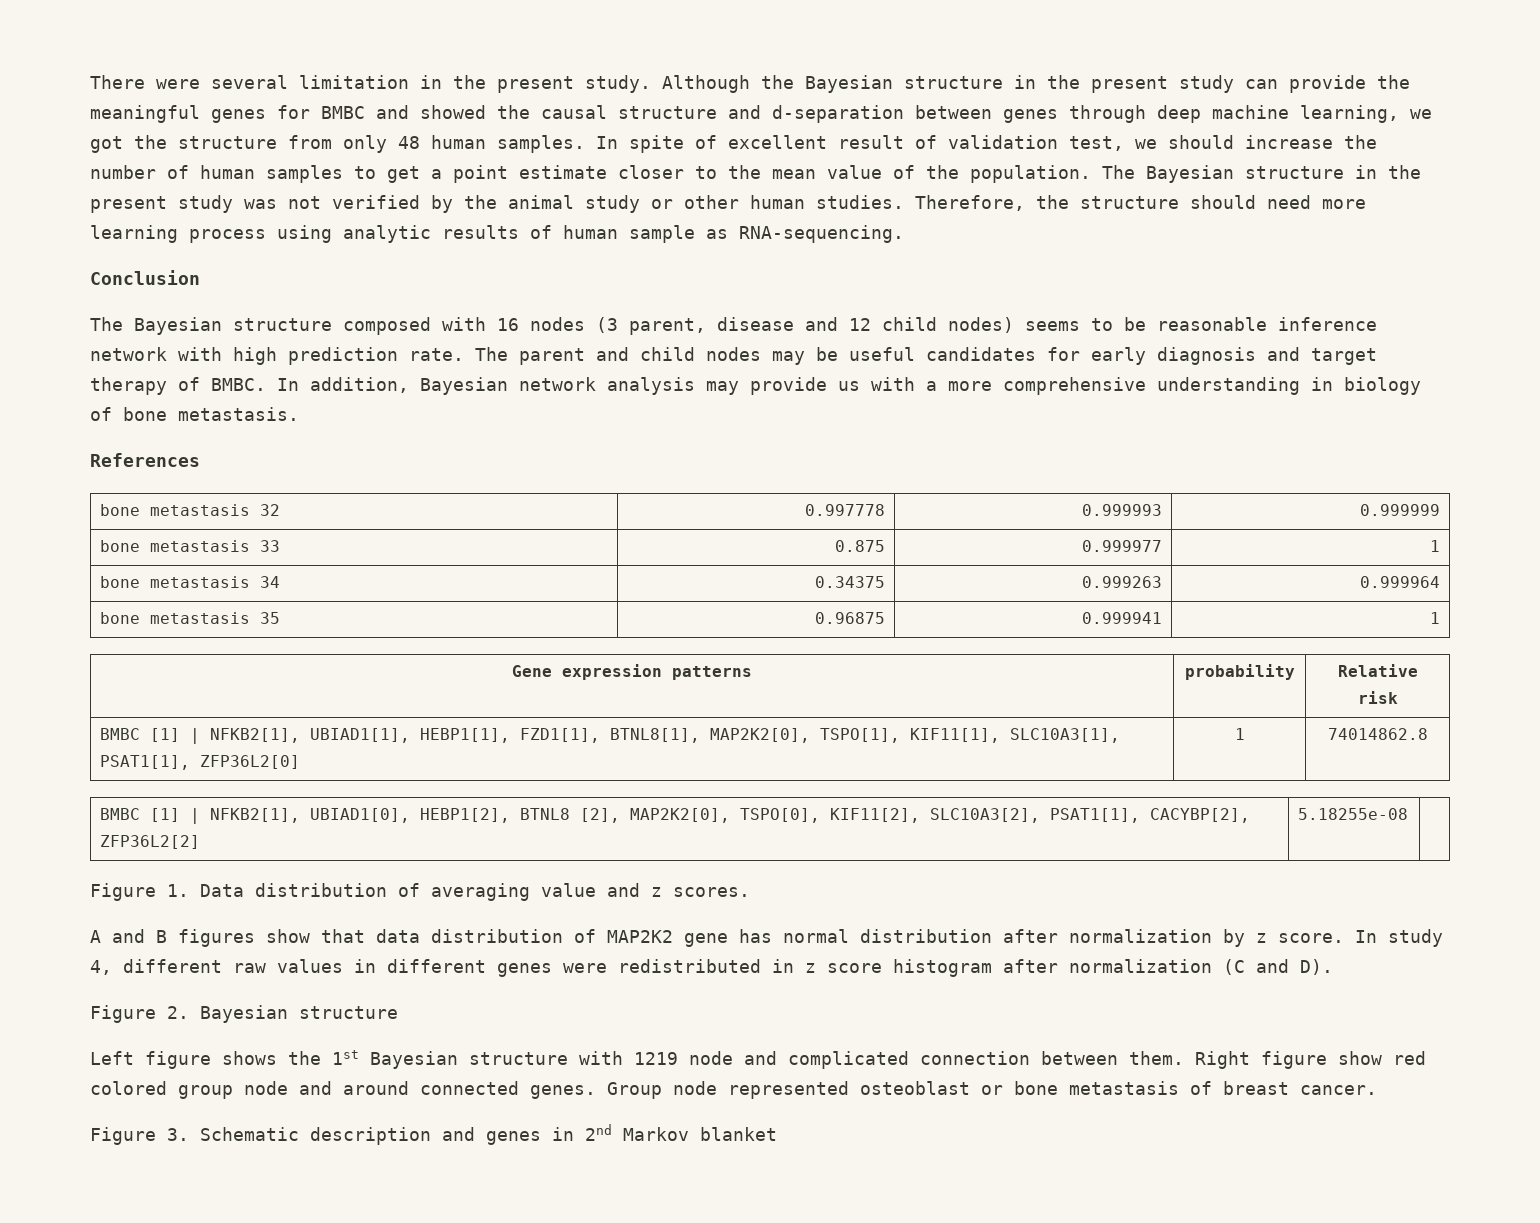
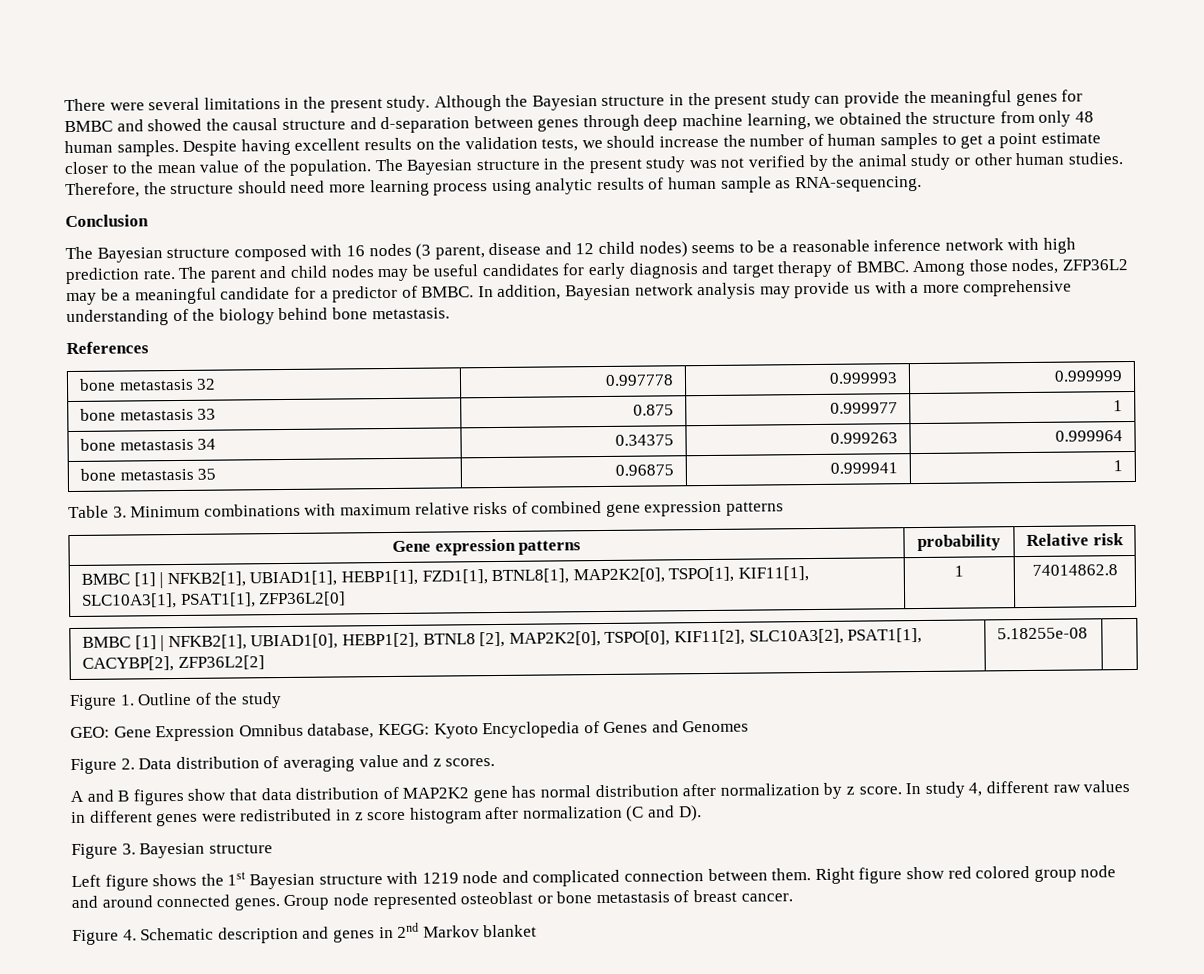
- There were several limitation in the present study.
+ There were several limitations in the present study.
- Although the Bayesian structure in the present study can provide the meaningful genes for BMBC and showed the causal structure and d-separation between genes through deep machine learning, we got the structure from only 48 human samples.
+ Although the Bayesian structure in the present study can provide the meaningful genes for BMBC and showed the causal structure and d-separation between genes through deep machine learning, we obtained the structure from only 48 human samples.
- In spite of excellent result of validation test, we should increase the number of human samples to get a point estimate closer to the mean value of the population.
+ Despite having excellent results on the validation tests, we should increase the number of human samples to get a point estimate closer to the mean value of the population.
- The Bayesian structure composed with 16 nodes (3 parent, disease and 12 child nodes) seems to be reasonable inference network with high prediction rate.
+ The Bayesian structure composed with 16 nodes (3 parent, disease and 12 child nodes) seems to be a reasonable inference network with high prediction rate.
+ Among those nodes, ZFP36L2 may be a meaningful candidate for a predictor of BMBC.
- In addition, Bayesian network analysis may provide us with a more comprehensive understanding in biology of bone metastasis.
+ In addition, Bayesian network analysis may provide us with a more comprehensive understanding of the biology behind bone metastasis.
+ Table 3. Minimum combinations with maximum relative risks of combined gene expression patterns
- Figure 1. Data distribution of averaging value and z scores.
+ Figure 1. Outline of the study
+ GEO: Gene Expression Omnibus database, KEGG: Kyoto Encyclopedia of Genes and Genomes
+ Figure 2. Data distribution of averaging value and z scores.
- Figure 2. Bayesian structure
+ Figure 3. Bayesian structure
- Figure 3. Schematic description and genes in 2nd Markov blanket
+ Figure 4. Schematic description and genes in 2nd Markov blanket

